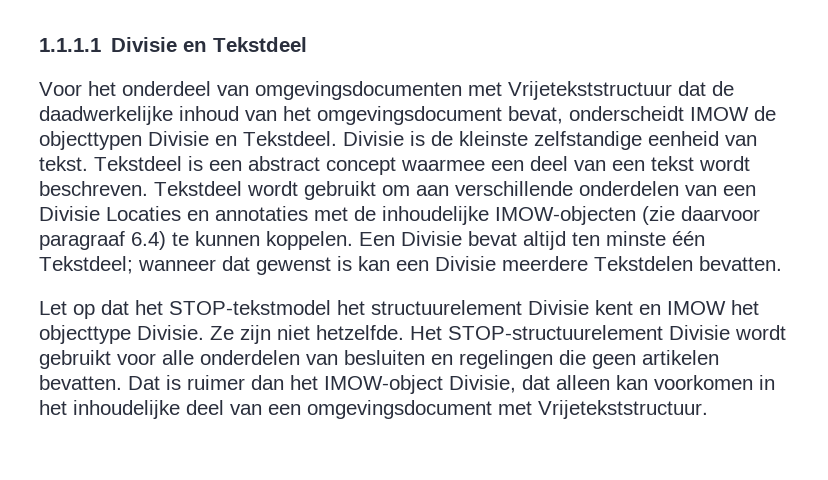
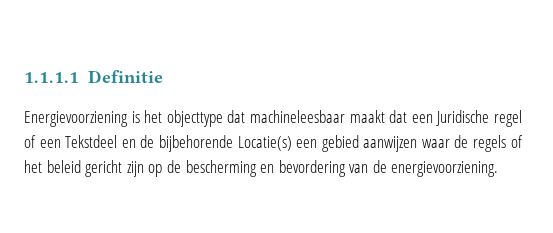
- 1.1.1.1 Divisie en Tekstdeel
- Voor het onderdeel van omgevingsdocumenten met Vrijetekststructuur dat de daadwerkelijke inhoud van het omgevingsdocument bevat, onderscheidt IMOW de objecttypen Divisie en Tekstdeel. Divisie is de kleinste zelfstandige eenheid van tekst. Tekstdeel is een abstract concept waarmee een deel van een tekst wordt beschreven. Tekstdeel wordt gebruikt om aan verschillende onderdelen van een Divisie Locaties en annotaties met de inhoudelijke IMOW-objecten (zie daarvoor paragraaf 6.4) te kunnen koppelen. Een Divisie bevat altijd ten minste één Tekstdeel; wanneer dat gewenst is kan een Divisie meerdere Tekstdelen bevatten.
- Let op dat het STOP-tekstmodel het structuurelement Divisie kent en IMOW het objecttype Divisie. Ze zijn niet hetzelfde. Het STOP-structuurelement Divisie wordt gebruikt voor alle onderdelen van besluiten en regelingen die geen artikelen bevatten. Dat is ruimer dan het IMOW-object Divisie, dat alleen kan voorkomen in het inhoudelijke deel van een omgevingsdocument met Vrijetekststructuur.
+ 1.1.1.1 Definitie
+ Energievoorziening is het objecttype dat machineleesbaar maakt dat een Juridische regel of een Tekstdeel en de bijbehorende Locatie(s) een gebied aanwijzen waar de regels of het beleid gericht zijn op de bescherming en bevordering van de energievoorziening.

